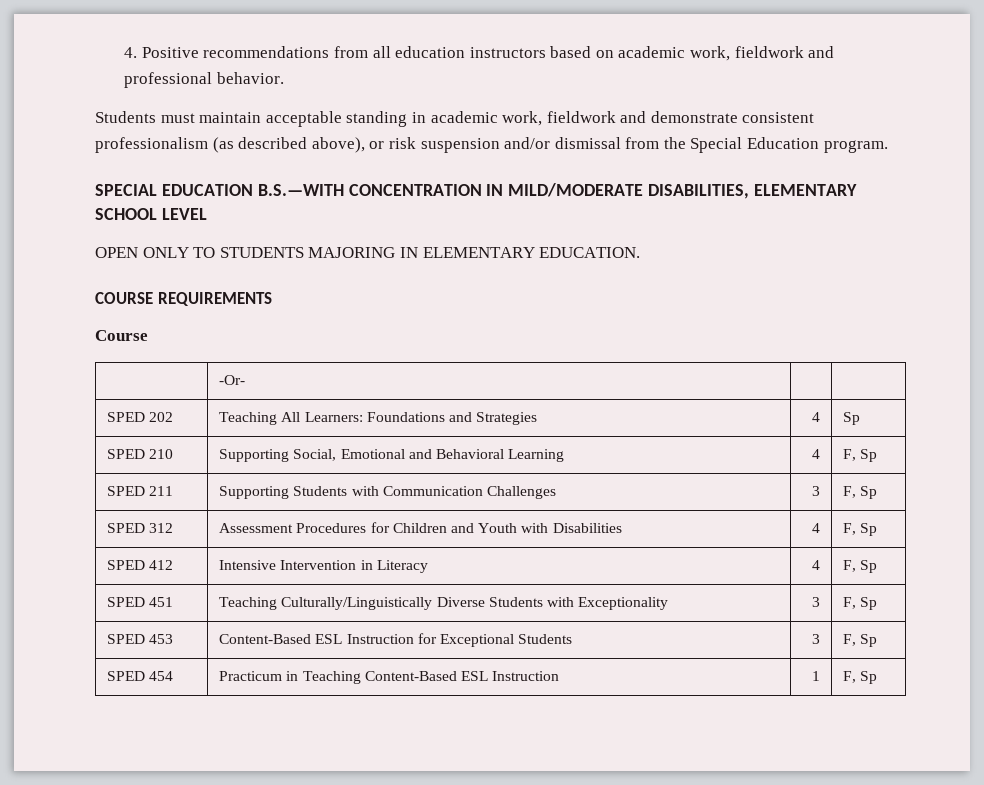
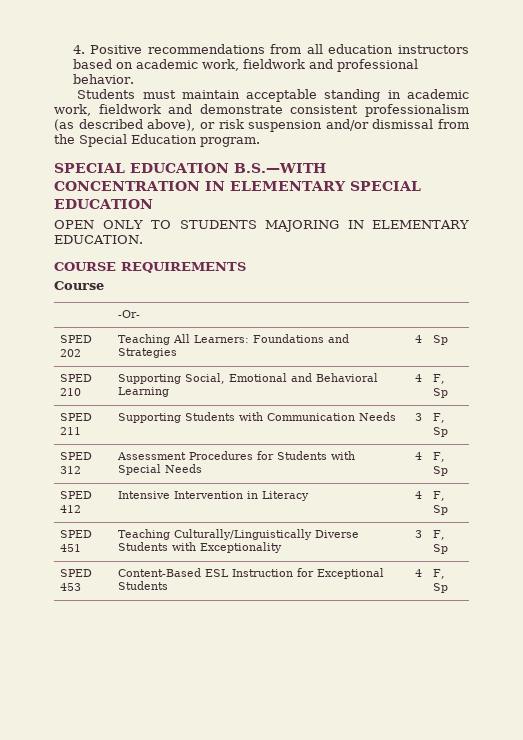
- SPECIAL EDUCATION B.S.—WITH CONCENTRATION IN MILD/MODERATE DISABILITIES, ELEMENTARY SCHOOL LEVEL
+ SPECIAL EDUCATION B.S.—WITH CONCENTRATION IN ELEMENTARY SPECIAL EDUCATION
- SPED 211 | Supporting Students with Communication Challenges | 3 | F, Sp
+ SPED 211 | Supporting Students with Communication Needs | 3 | F, Sp
- SPED 312 | Assessment Procedures for Children and Youth with Disabilities | 4 | F, Sp
+ SPED 312 | Assessment Procedures for Students with Special Needs | 4 | F, Sp
- SPED 453 | Content-Based ESL Instruction for Exceptional Students | 3 | F, Sp
- SPED 454 | Practicum in Teaching Content-Based ESL Instruction | 1 | F, Sp
+ SPED 453 | Content-Based ESL Instruction for Exceptional Students | 4 | F, Sp

